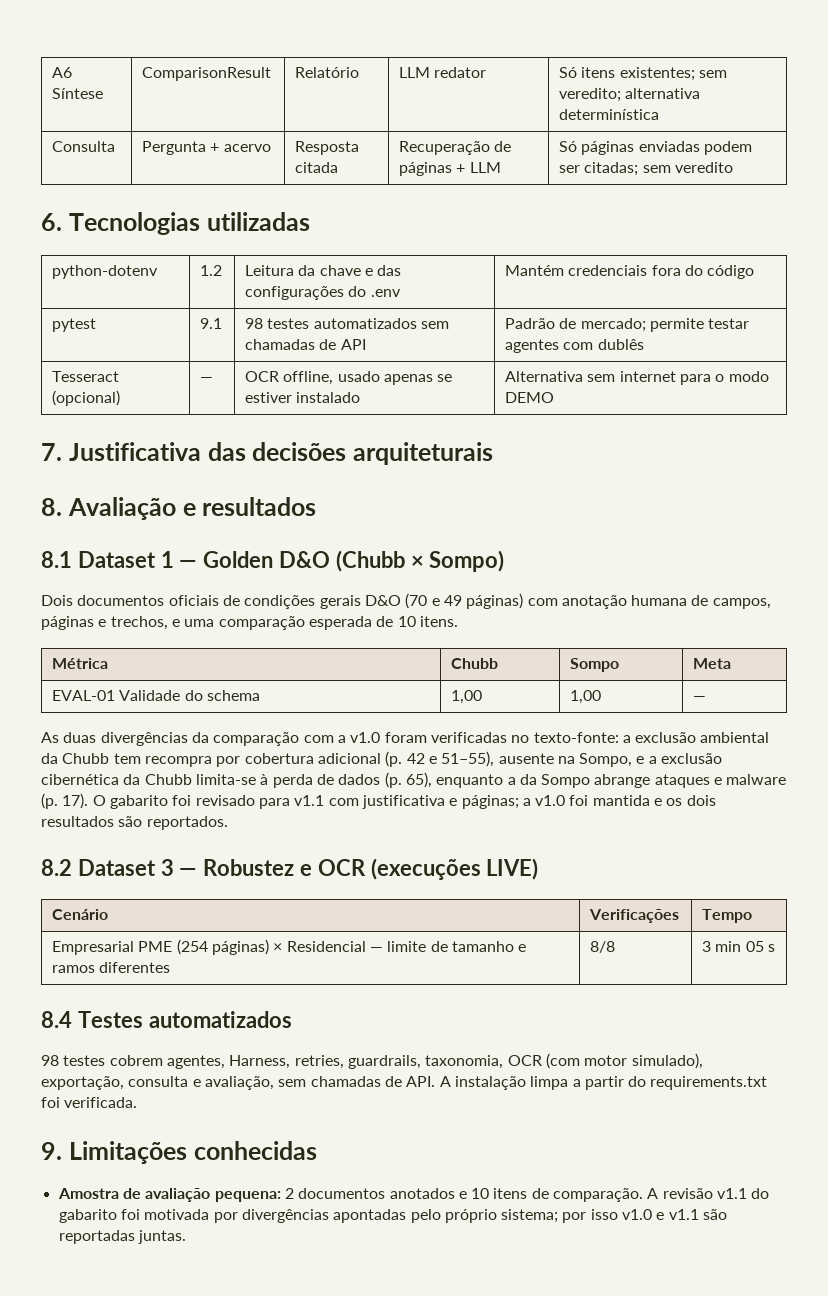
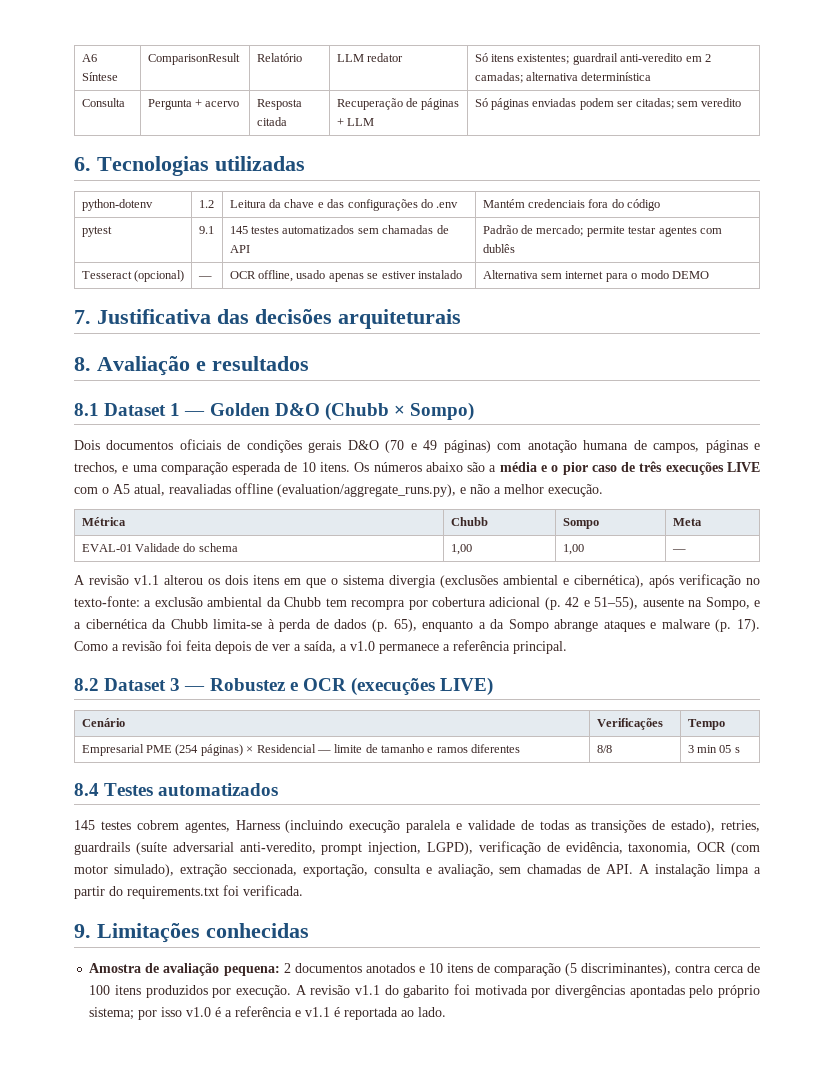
- A6 Síntese | ComparisonResult | Relatório | LLM redator | Só itens existentes; sem veredito; alternativa determinística
+ A6 Síntese | ComparisonResult | Relatório | LLM redator | Só itens existentes; guardrail anti-veredito em 2 camadas; alternativa determinística
- pytest | 9.1 | 98 testes automatizados sem chamadas de API | Padrão de mercado; permite testar agentes com dublês
+ pytest | 9.1 | 145 testes automatizados sem chamadas de API | Padrão de mercado; permite testar agentes com dublês
+ Os números abaixo são a média e o pior caso de três execuções LIVE com o A5 atual, reavaliadas offline (evaluation/aggregate_runs.py), e não a melhor execução.
- As duas divergências da comparação com a v1.0 foram verificadas no texto-fonte: a exclusão ambiental da Chubb tem recompra por cobertura adicional (p. 42 e 51–55), ausente na Sompo, e a exclusão cibernética da Chubb limita-se à perda de dados (p. 65), enquanto a da Sompo abrange ataques e malware (p. 17).
+ A revisão v1.1 alterou os dois itens em que o sistema divergia (exclusões ambiental e cibernética), após verificação no texto-fonte: a exclusão ambiental da Chubb tem recompra por cobertura adicional (p. 42 e 51–55), ausente na Sompo, e a cibernética da Chubb limita-se à perda de dados (p. 65), enquanto a da Sompo abrange ataques e malware (p. 17).
- O gabarito foi revisado para v1.1 com justificativa e páginas; a v1.0 foi mantida e os dois resultados são reportados.
+ Como a revisão foi feita depois de ver a saída, a v1.0 permanece a referência principal.
- 98 testes cobrem agentes, Harness, retries, guardrails, taxonomia, OCR (com motor simulado), exportação, consulta e avaliação, sem chamadas de API. A instalação limpa a partir do requirements.txt foi verificada.
+ 145 testes cobrem agentes, Harness (incluindo execução paralela e validade de todas as transições de estado), retries, guardrails (suíte adversarial anti-veredito, prompt injection, LGPD), verificação de evidência, taxonomia, OCR (com motor simulado), extração seccionada, exportação, consulta e avaliação, sem chamadas de API. A instalação limpa a partir do requirements.txt foi verificada.
- Amostra de avaliação pequena: 2 documentos anotados e 10 itens de comparação.
+ Amostra de avaliação pequena: 2 documentos anotados e 10 itens de comparação (5 discriminantes), contra cerca de 100 itens produzidos por execução.
- A revisão v1.1 do gabarito foi motivada por divergências apontadas pelo próprio sistema; por isso v1.0 e v1.1 são reportadas juntas.
+ A revisão v1.1 do gabarito foi motivada por divergências apontadas pelo próprio sistema; por isso v1.0 é a referência e v1.1 é reportada ao lado.

